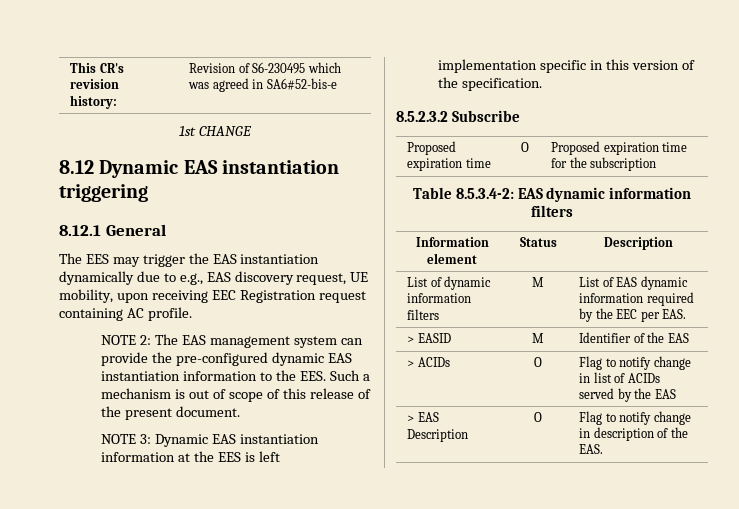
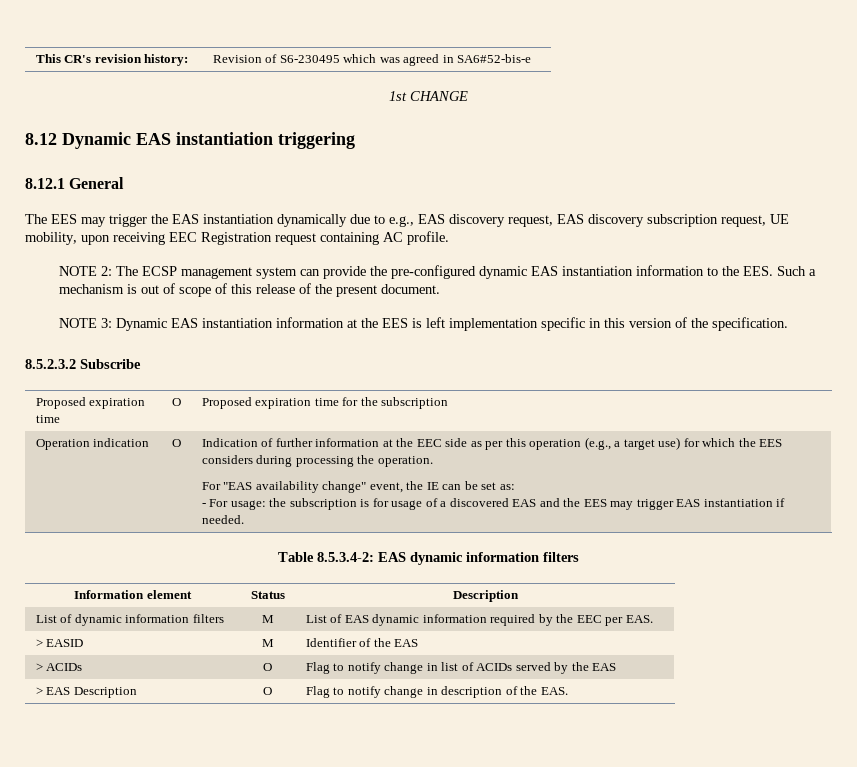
- The EES may trigger the EAS instantiation dynamically due to e.g., EAS discovery request, UE mobility, upon receiving EEC Registration request containing AC profile.
+ The EES may trigger the EAS instantiation dynamically due to e.g., EAS discovery request, EAS discovery subscription request, UE mobility, upon receiving EEC Registration request containing AC profile.
- NOTE 2: The EAS management system can provide the pre-configured dynamic EAS instantiation information to the EES. Such a mechanism is out of scope of this release of the present document.
+ NOTE 2: The ECSP management system can provide the pre-configured dynamic EAS instantiation information to the EES. Such a mechanism is out of scope of this release of the present document.
+ Operation indication | O | Indication of further information at the EEC side as per this operation (e.g., a target use) for which the EES considers during processing the operation.
+ For "EAS availability change" event, the IE can be set as:
+ - For usage: the subscription is for usage of a discovered EAS and the EES may trigger EAS instantiation if needed.

